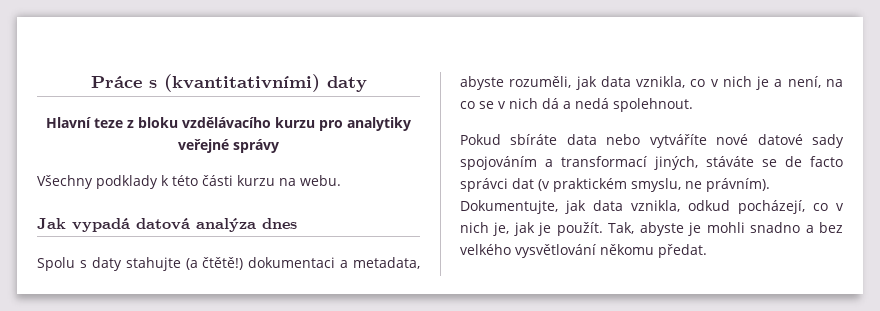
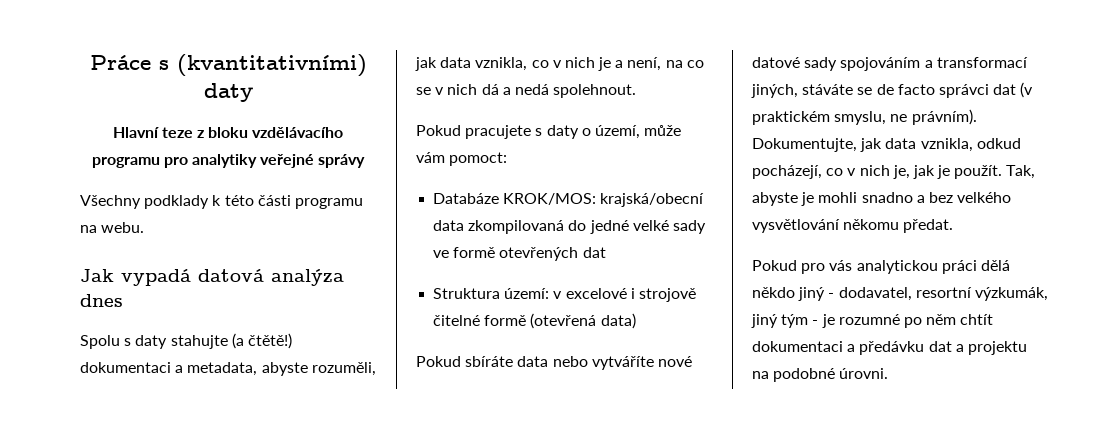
- Hlavní teze z bloku vzdělávacího kurzu pro analytiky veřejné správy
+ Hlavní teze z bloku vzdělávacího programu pro analytiky veřejné správy
- Všechny podklady k této části kurzu na webu.
+ Všechny podklady k této části programu na webu.
+ Pokud pracujete s daty o území, může vám pomoct:
+ Databáze KROK/MOS: krajská/obecní data zkompilovaná do jedné velké sady ve formě otevřených dat
+ Struktura území: v excelové i strojově čitelné formě (otevřená data)
+ Pokud pro vás analytickou práci dělá někdo jiný - dodavatel, resortní výzkumák, jiný tým - je rozumné po něm chtít dokumentaci a předávku dat a projektu na podobné úrovni.

